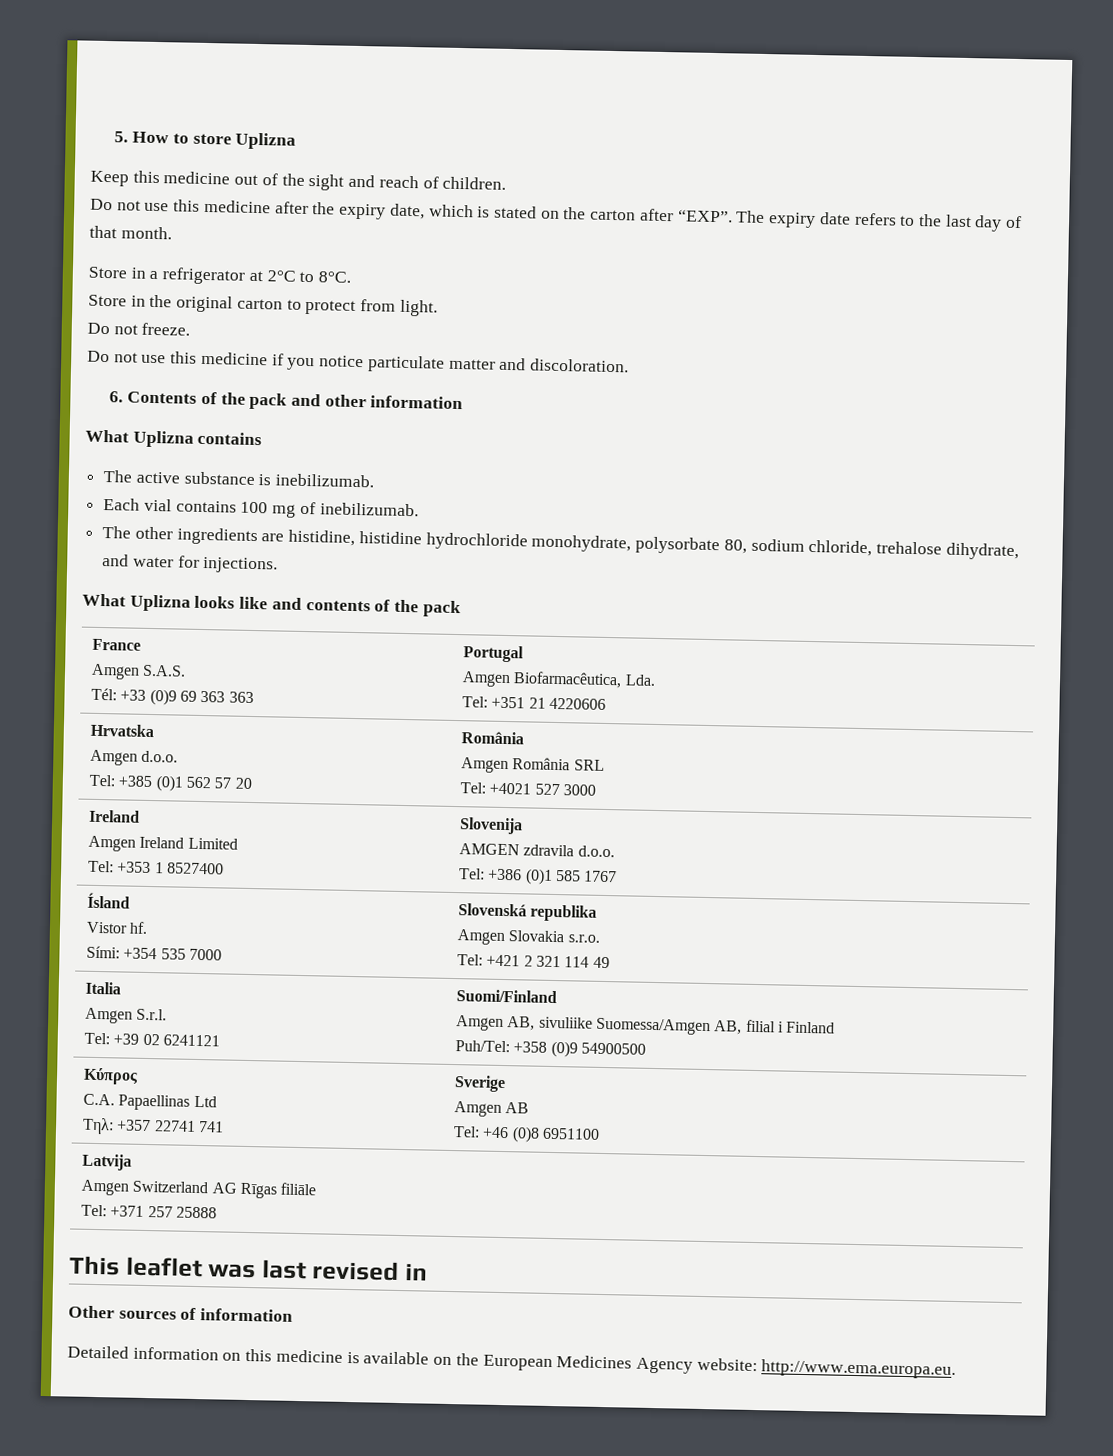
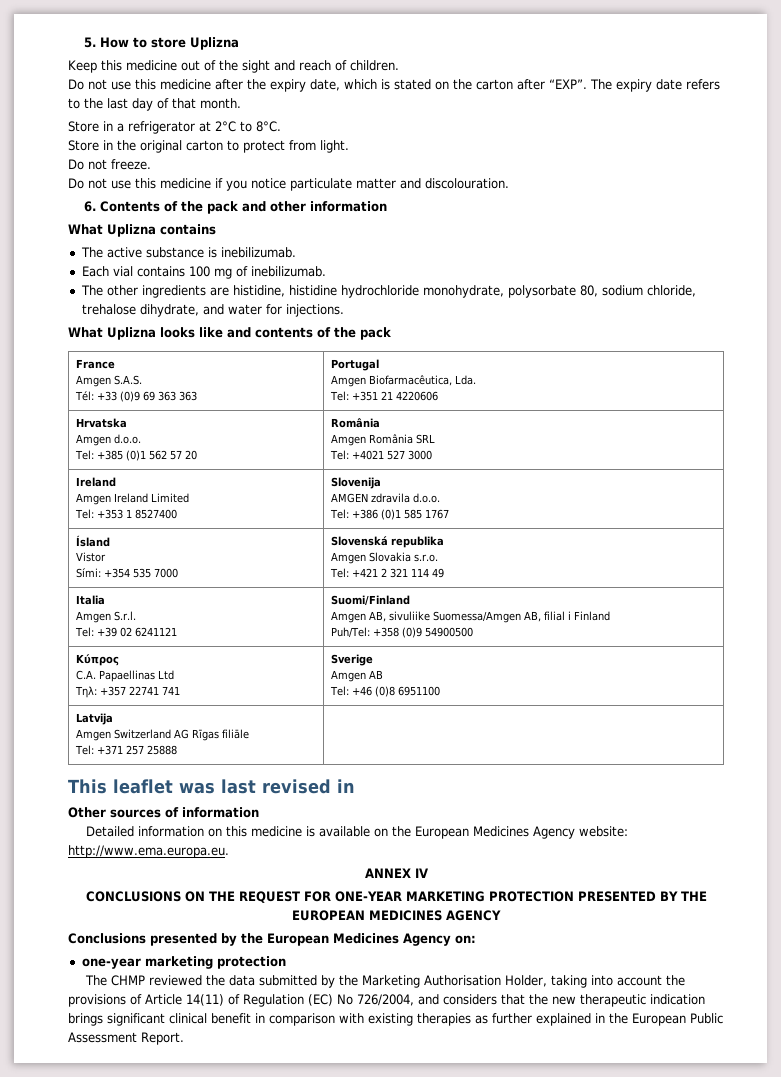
- Do not use this medicine if you notice particulate matter and discoloration.
+ Do not use this medicine if you notice particulate matter and discolouration.
  Ísland
- Vistor hf.
+ Vistor
+ ANNEX IV
+ CONCLUSIONS ON THE REQUEST FOR ONE-YEAR MARKETING PROTECTION PRESENTED BY THE EUROPEAN MEDICINES AGENCY
+ Conclusions presented by the European Medicines Agency on:
+ one-year marketing protection
+ The CHMP reviewed the data submitted by the Marketing Authorisation Holder, taking into account the provisions of Article 14(11) of Regulation (EC) No 726/2004, and considers that the new therapeutic indication brings significant clinical benefit in comparison with existing therapies as further explained in the European Public Assessment Report.

